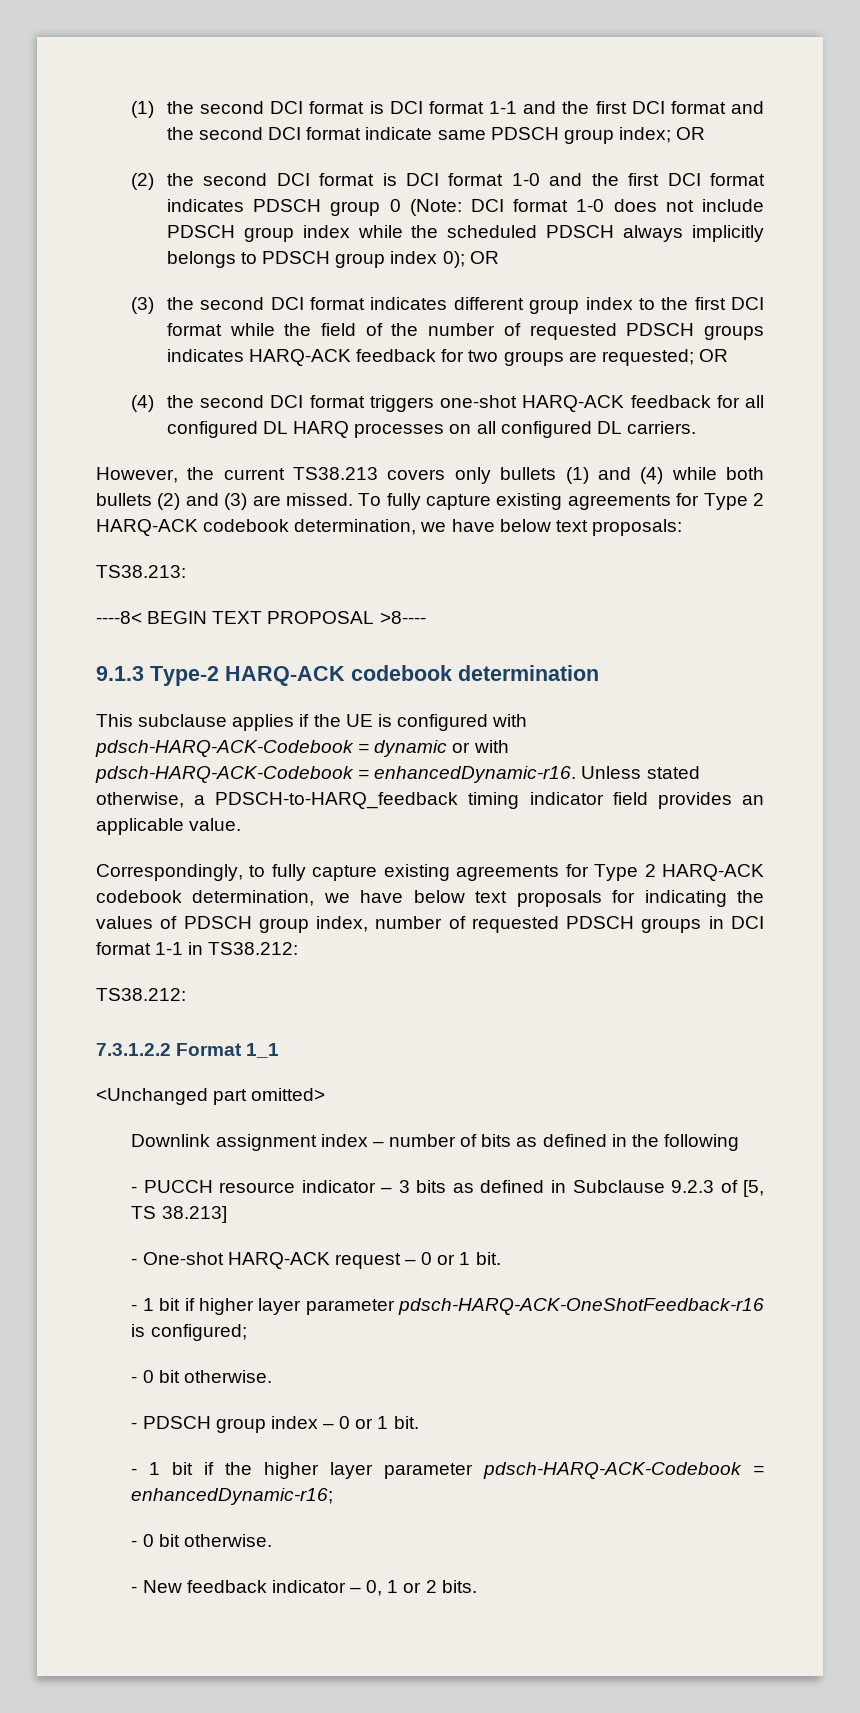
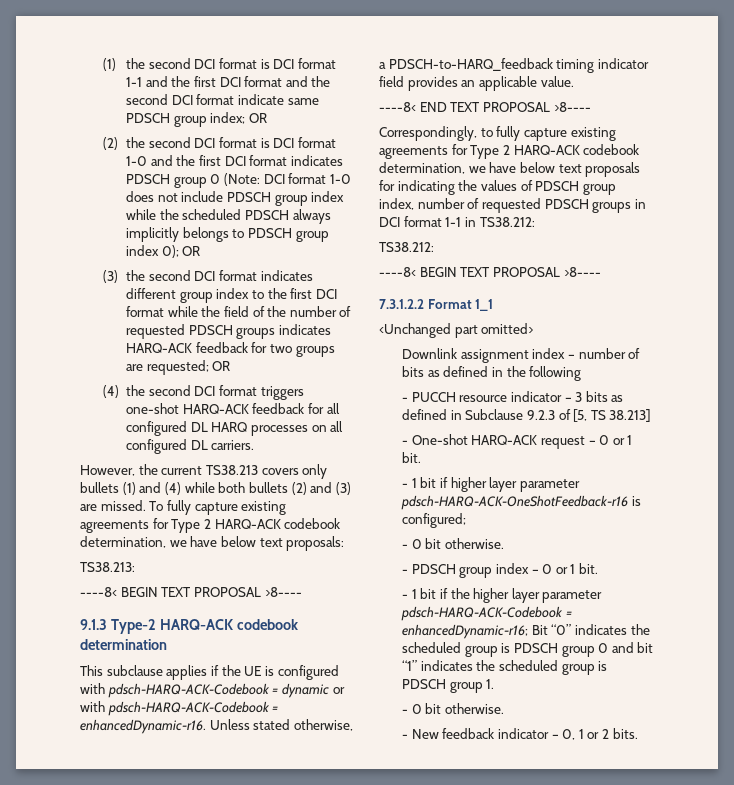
+ ----8< END TEXT PROPOSAL >8----
  Correspondingly, to fully capture existing agreements for Type 2 HARQ-ACK codebook determination, we have below text proposals for indicating the values of PDSCH group index, number of requested PDSCH groups in DCI format 1-1 in TS38.212:
  TS38.212:
+ ----8< BEGIN TEXT PROPOSAL >8----
- - 1 bit if the higher layer parameter pdsch-HARQ-ACK-Codebook = enhancedDynamic-r16;
+ - 1 bit if the higher layer parameter pdsch-HARQ-ACK-Codebook = enhancedDynamic-r16; Bit “0” indicates the scheduled group is PDSCH group 0 and bit “1” indicates the scheduled group is PDSCH group 1.

